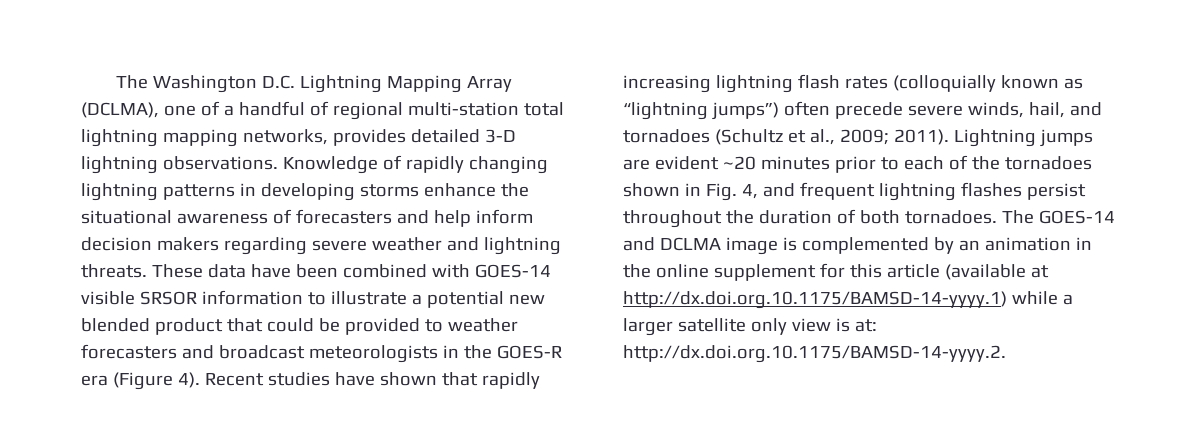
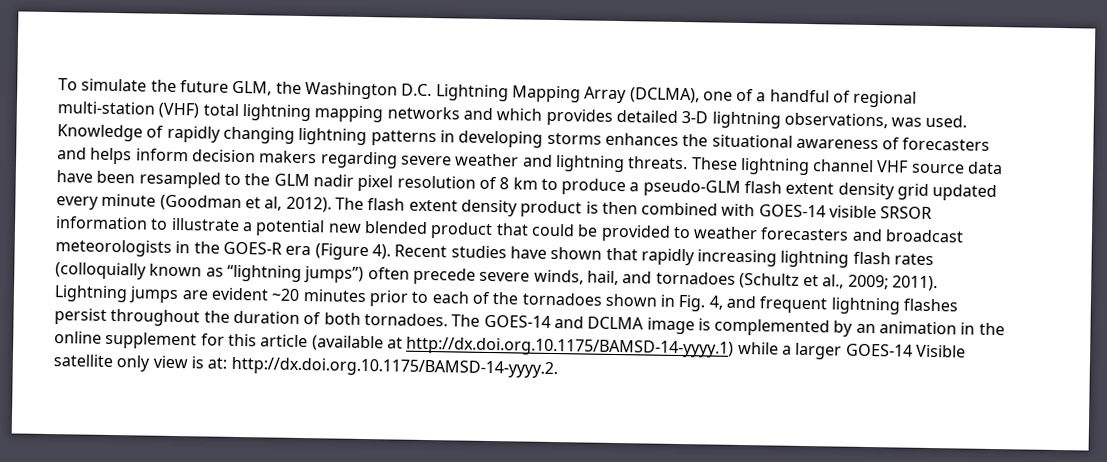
- The Washington D.C. Lightning Mapping Array (DCLMA), one of a handful of regional multi-station total lightning mapping networks, provides detailed 3-D lightning observations.
+ To simulate the future GLM, the Washington D.C. Lightning Mapping Array (DCLMA), one of a handful of regional multi-station (VHF) total lightning mapping networks and which provides detailed 3-D lightning observations, was used.
- Knowledge of rapidly changing lightning patterns in developing storms enhance the situational awareness of forecasters and help inform decision makers regarding severe weather and lightning threats.
+ Knowledge of rapidly changing lightning patterns in developing storms enhances the situational awareness of forecasters and helps inform decision makers regarding severe weather and lightning threats.
- These data have been combined with GOES-14 visible SRSOR information to illustrate a potential new blended product that could be provided to weather forecasters and broadcast meteorologists in the GOES-R era (Figure 4).
+ These lightning channel VHF source data have been resampled to the GLM nadir pixel resolution of 8 km to produce a pseudo-GLM flash extent density grid updated every minute (Goodman et al, 2012). The flash extent density product is then combined with GOES-14 visible SRSOR information to illustrate a potential new blended product that could be provided to weather forecasters and broadcast meteorologists in the GOES-R era (Figure 4).
- The GOES-14 and DCLMA image is complemented by an animation in the online supplement for this article (available at http://dx.doi.org.10.1175/BAMSD-14-yyyy.1) while a larger satellite only view is at: http://dx.doi.org.10.1175/BAMSD-14-yyyy.2.
+ The GOES-14 and DCLMA image is complemented by an animation in the online supplement for this article (available at http://dx.doi.org.10.1175/BAMSD-14-yyyy.1) while a larger GOES-14 Visible satellite only view is at: http://dx.doi.org.10.1175/BAMSD-14-yyyy.2.

